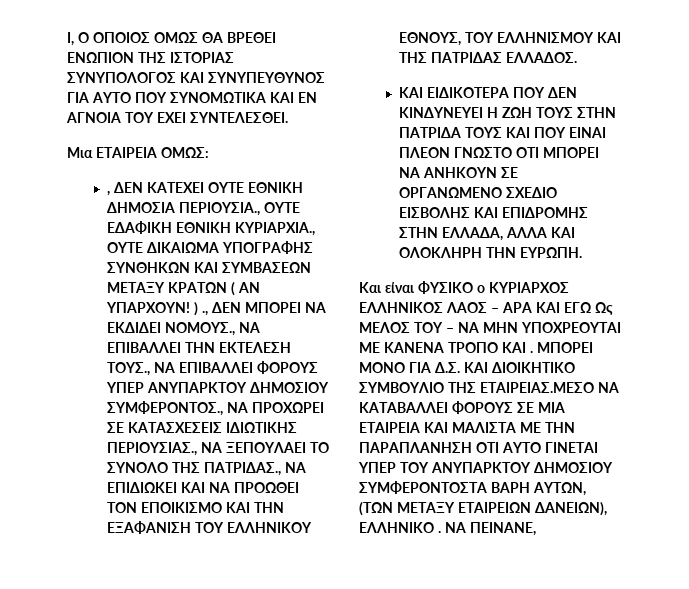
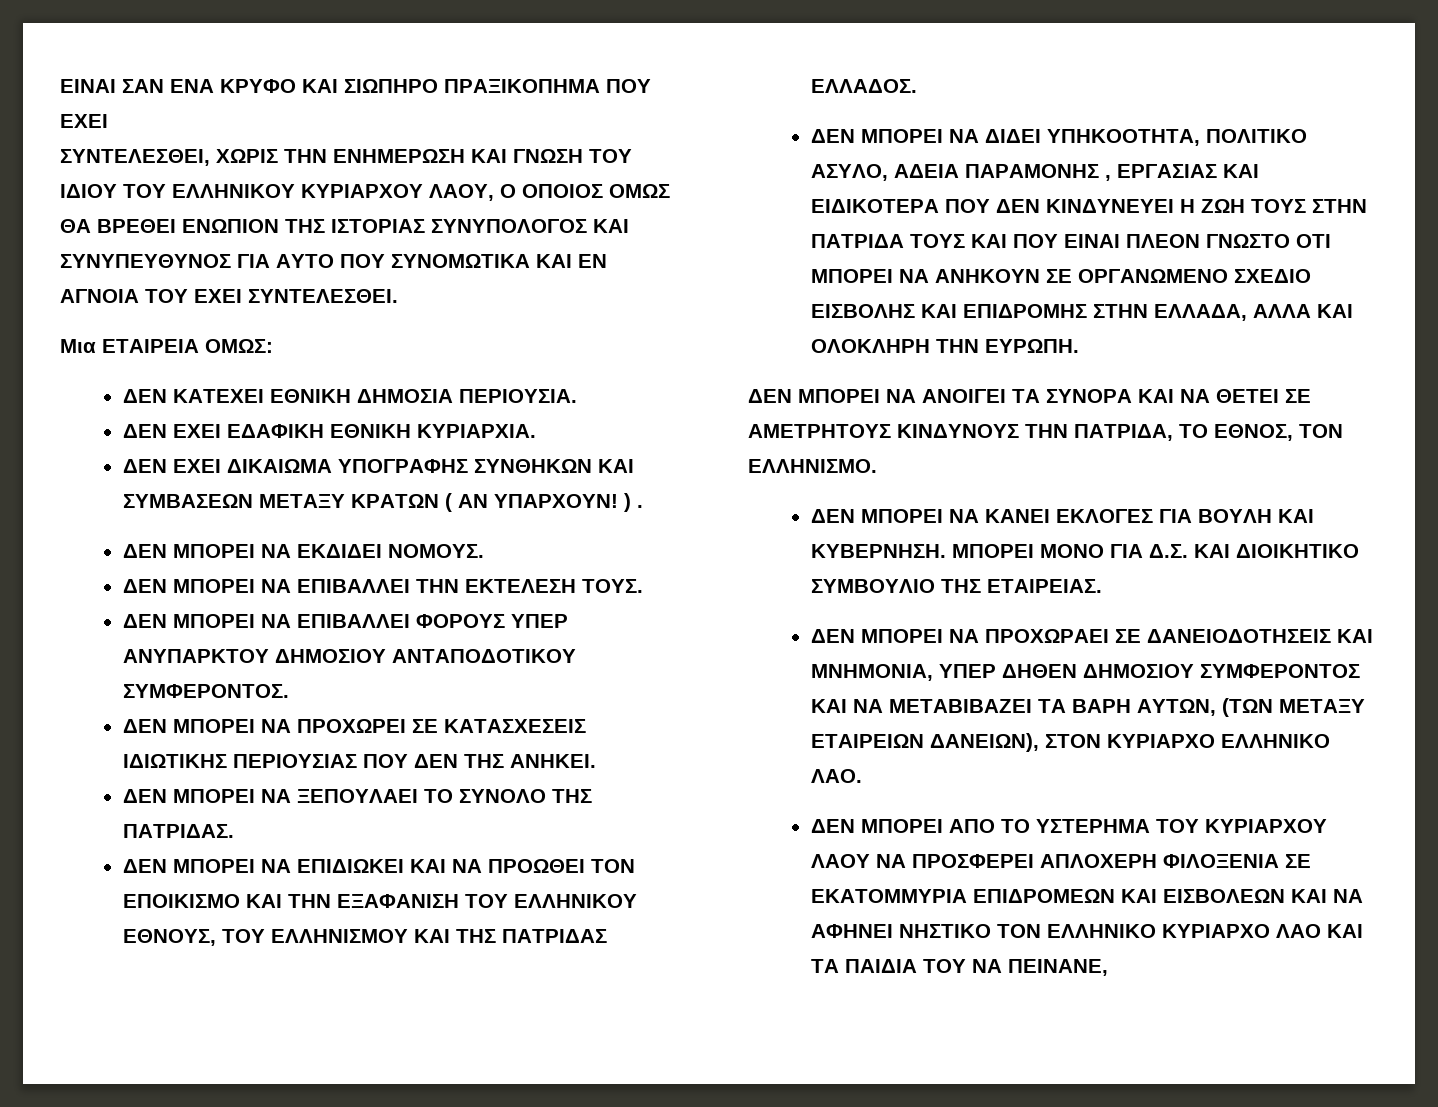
- Ι, Ο ΟΠΟΙΟΣ ΟΜΩΣ ΘΑ ΒΡΕΘΕΙ ΕΝΩΠΙΟΝ ΤΗΣ ΙΣΤΟΡΙΑΣ ΣΥΝΥΠΟΛΟΓΟΣ ΚΑΙ ΣΥΝΥΠΕΥΘΥΝΟΣ ΓΙΑ ΑΥΤΟ ΠΟΥ ΣΥΝΟΜΩΤΙΚΑ ΚΑΙ ΕΝ ΑΓΝΟΙΑ ΤΟΥ ΕΧΕΙ ΣΥΝΤΕΛΕΣΘΕΙ.
+ ΕΙΝΑΙ ΣΑΝ ΕΝΑ ΚΡΥΦΟ ΚΑΙ ΣΙΩΠΗΡΟ ΠΡΑΞΙΚΟΠΗΜΑ ΠΟΥ ΕΧΕΙ
+ ΣΥΝΤΕΛΕΣΘΕΙ, ΧΩΡΙΣ ΤΗΝ ΕΝΗΜΕΡΩΣΗ ΚΑΙ ΓΝΩΣΗ ΤΟΥ ΙΔΙΟΥ ΤΟΥ ΕΛΛΗΝΙΚΟΥ ΚΥΡΙΑΡΧΟΥ ΛΑΟΥ, Ο ΟΠΟΙΟΣ ΟΜΩΣ ΘΑ ΒΡΕΘΕΙ ΕΝΩΠΙΟΝ ΤΗΣ ΙΣΤΟΡΙΑΣ ΣΥΝΥΠΟΛΟΓΟΣ ΚΑΙ ΣΥΝΥΠΕΥΘΥΝΟΣ ΓΙΑ ΑΥΤΟ ΠΟΥ ΣΥΝΟΜΩΤΙΚΑ ΚΑΙ ΕΝ ΑΓΝΟΙΑ ΤΟΥ ΕΧΕΙ ΣΥΝΤΕΛΕΣΘΕΙ.
- , ΔΕΝ ΚΑΤΕΧΕΙ ΟΥΤΕ ΕΘΝΙΚΗ ΔΗΜΟΣΙΑ ΠΕΡΙΟΥΣΙΑ., ΟΥΤΕ ΕΔΑΦΙΚΗ ΕΘΝΙΚΗ ΚΥΡΙΑΡΧΙΑ., ΟΥΤΕ ΔΙΚΑΙΩΜΑ ΥΠΟΓΡΑΦΗΣ ΣΥΝΘΗΚΩΝ ΚΑΙ ΣΥΜΒΑΣΕΩΝ ΜΕΤΑΞΥ ΚΡΑΤΩΝ ( ΑΝ ΥΠΑΡΧΟΥΝ! ) ., ΔΕΝ ΜΠΟΡΕΙ ΝΑ ΕΚΔΙΔΕΙ ΝΟΜΟΥΣ., ΝΑ ΕΠΙΒΑΛΛΕΙ ΤΗΝ ΕΚΤΕΛΕΣΗ ΤΟΥΣ., ΝΑ ΕΠΙΒΑΛΛΕΙ ΦΟΡΟΥΣ ΥΠΕΡ ΑΝΥΠΑΡΚΤΟΥ ΔΗΜΟΣΙΟΥ ΣΥΜΦΕΡΟΝΤΟΣ., ΝΑ ΠΡΟΧΩΡΕΙ ΣΕ ΚΑΤΑΣΧΕΣΕΙΣ ΙΔΙΩΤΙΚΗΣ ΠΕΡΙΟΥΣΙΑΣ., ΝΑ ΞΕΠΟΥΛΑΕΙ ΤΟ ΣΥΝΟΛΟ ΤΗΣ ΠΑΤΡΙΔΑΣ., ΝΑ ΕΠΙΔΙΩΚΕΙ ΚΑΙ ΝΑ ΠΡΟΩΘΕΙ ΤΟΝ ΕΠΟΙΚΙΣΜΟ ΚΑΙ ΤΗΝ ΕΞΑΦΑΝΙΣΗ ΤΟΥ ΕΛΛΗΝΙΚΟΥ ΕΘΝΟΥΣ, ΤΟΥ ΕΛΛΗΝΙΣΜΟΥ ΚΑΙ ΤΗΣ ΠΑΤΡΙΔΑΣ ΕΛΛΑΔΟΣ.
+ ΔΕΝ ΚΑΤΕΧΕΙ ΕΘΝΙΚΗ ΔΗΜΟΣΙΑ ΠΕΡΙΟΥΣΙΑ.
+ ΔΕΝ ΕΧΕΙ ΕΔΑΦΙΚΗ ΕΘΝΙΚΗ ΚΥΡΙΑΡΧΙΑ.
+ ΔΕΝ ΕΧΕΙ ΔΙΚΑΙΩΜΑ ΥΠΟΓΡΑΦΗΣ ΣΥΝΘΗΚΩΝ ΚΑΙ ΣΥΜΒΑΣΕΩΝ ΜΕΤΑΞΥ ΚΡΑΤΩΝ ( ΑΝ ΥΠΑΡΧΟΥΝ! ) .
+ ΔΕΝ ΜΠΟΡΕΙ ΝΑ ΕΚΔΙΔΕΙ ΝΟΜΟΥΣ.
+ ΔΕΝ ΜΠΟΡΕΙ ΝΑ ΕΠΙΒΑΛΛΕΙ ΤΗΝ ΕΚΤΕΛΕΣΗ ΤΟΥΣ.
+ ΔΕΝ ΜΠΟΡΕΙ ΝΑ ΕΠΙΒΑΛΛΕΙ ΦΟΡΟΥΣ ΥΠΕΡ ΑΝΥΠΑΡΚΤΟΥ ΔΗΜΟΣΙΟΥ ΑΝΤΑΠΟΔΟΤΙΚΟΥ ΣΥΜΦΕΡΟΝΤΟΣ.
+ ΔΕΝ ΜΠΟΡΕΙ ΝΑ ΠΡΟΧΩΡΕΙ ΣΕ ΚΑΤΑΣΧΕΣΕΙΣ ΙΔΙΩΤΙΚΗΣ ΠΕΡΙΟΥΣΙΑΣ ΠΟΥ ΔΕΝ ΤΗΣ ΑΝΗΚΕΙ.
+ ΔΕΝ ΜΠΟΡΕΙ ΝΑ ΞΕΠΟΥΛΑΕΙ ΤΟ ΣΥΝΟΛΟ ΤΗΣ ΠΑΤΡΙΔΑΣ.
+ ΔΕΝ ΜΠΟΡΕΙ ΝΑ ΕΠΙΔΙΩΚΕΙ ΚΑΙ ΝΑ ΠΡΟΩΘΕΙ ΤΟΝ ΕΠΟΙΚΙΣΜΟ ΚΑΙ ΤΗΝ ΕΞΑΦΑΝΙΣΗ ΤΟΥ ΕΛΛΗΝΙΚΟΥ ΕΘΝΟΥΣ, ΤΟΥ ΕΛΛΗΝΙΣΜΟΥ ΚΑΙ ΤΗΣ ΠΑΤΡΙΔΑΣ ΕΛΛΑΔΟΣ.
- ΚΑΙ ΕΙΔΙΚΟΤΕΡΑ ΠΟΥ ΔΕΝ ΚΙΝΔΥΝΕΥΕΙ Η ΖΩΗ ΤΟΥΣ ΣΤΗΝ ΠΑΤΡΙΔΑ ΤΟΥΣ ΚΑΙ ΠΟΥ ΕΙΝΑΙ ΠΛΕΟΝ ΓΝΩΣΤΟ ΟΤΙ ΜΠΟΡΕΙ ΝΑ ΑΝΗΚΟΥΝ ΣΕ ΟΡΓΑΝΩΜΕΝΟ ΣΧΕΔΙΟ ΕΙΣΒΟΛΗΣ ΚΑΙ ΕΠΙΔΡΟΜΗΣ ΣΤΗΝ ΕΛΛΑΔΑ, ΑΛΛΑ ΚΑΙ ΟΛΟΚΛΗΡΗ ΤΗΝ ΕΥΡΩΠΗ.
+ ΔΕΝ ΜΠΟΡΕΙ ΝΑ ΔΙΔΕΙ ΥΠΗΚΟΟΤΗΤΑ, ΠΟΛΙΤΙΚΟ ΑΣΥΛΟ, ΑΔΕΙΑ ΠΑΡΑΜΟΝΗΣ , ΕΡΓΑΣΙΑΣ ΚΑΙ ΕΙΔΙΚΟΤΕΡΑ ΠΟΥ ΔΕΝ ΚΙΝΔΥΝΕΥΕΙ Η ΖΩΗ ΤΟΥΣ ΣΤΗΝ ΠΑΤΡΙΔΑ ΤΟΥΣ ΚΑΙ ΠΟΥ ΕΙΝΑΙ ΠΛΕΟΝ ΓΝΩΣΤΟ ΟΤΙ ΜΠΟΡΕΙ ΝΑ ΑΝΗΚΟΥΝ ΣΕ ΟΡΓΑΝΩΜΕΝΟ ΣΧΕΔΙΟ ΕΙΣΒΟΛΗΣ ΚΑΙ ΕΠΙΔΡΟΜΗΣ ΣΤΗΝ ΕΛΛΑΔΑ, ΑΛΛΑ ΚΑΙ ΟΛΟΚΛΗΡΗ ΤΗΝ ΕΥΡΩΠΗ.
- Και είναι ΦΥΣΙΚΟ ο ΚΥΡΙΑΡΧΟΣ ΕΛΛΗΝΙΚΟΣ ΛΑΟΣ – ΑΡΑ ΚΑΙ ΕΓΩ Ως ΜΕΛΟΣ ΤΟΥ – ΝΑ ΜΗΝ ΥΠΟΧΡΕΟΥΤΑΙ ΜΕ ΚΑΝΕΝΑ ΤΡΟΠΟ ΚΑΙ .
+ ΔΕΝ ΜΠΟΡΕΙ ΝΑ ΑΝΟΙΓΕΙ ΤΑ ΣΥΝΟΡΑ ΚΑΙ ΝΑ ΘΕΤΕΙ ΣΕ ΑΜΕΤΡΗΤΟΥΣ ΚΙΝΔΥΝΟΥΣ ΤΗΝ ΠΑΤΡΙΔΑ, ΤΟ ΕΘΝΟΣ, ΤΟΝ ΕΛΛΗΝΙΣΜΟ.
+ ΔΕΝ ΜΠΟΡΕΙ ΝΑ ΚΑΝΕΙ ΕΚΛΟΓΕΣ ΓΙΑ ΒΟΥΛΗ ΚΑΙ ΚΥΒΕΡΝΗΣΗ.
- ΜΠΟΡΕΙ ΜΟΝΟ ΓΙΑ Δ.Σ. ΚΑΙ ΔΙΟΙΚΗΤΙΚΟ ΣΥΜΒΟΥΛΙΟ ΤΗΣ ΕΤΑΙΡΕΙΑΣ.ΜΕΣΟ ΝΑ ΚΑΤΑΒΑΛΛΕΙ ΦΟΡΟΥΣ ΣΕ ΜΙΑ ΕΤΑΙΡΕΙΑ ΚΑΙ ΜΑΛΙΣΤΑ ΜΕ ΤΗΝ ΠΑΡΑΠΛΑΝΗΣΗ ΟΤΙ ΑΥΤΟ ΓΙΝΕΤΑΙ ΥΠΕΡ ΤΟΥ ΑΝΥΠΑΡΚΤΟΥ ΔΗΜΟΣΙΟΥ ΣΥΜΦΕΡΟΝΤΟΣΤΑ ΒΑΡΗ ΑΥΤΩΝ, (ΤΩΝ ΜΕΤΑΞΥ ΕΤΑΙΡΕΙΩΝ ΔΑΝΕΙΩΝ), ΕΛΛΗΝΙΚΟ . ΝΑ ΠΕΙΝΑΝΕ,
+ ΜΠΟΡΕΙ ΜΟΝΟ ΓΙΑ Δ.Σ. ΚΑΙ ΔΙΟΙΚΗΤΙΚΟ ΣΥΜΒΟΥΛΙΟ ΤΗΣ ΕΤΑΙΡΕΙΑΣ.
+ ΔΕΝ ΜΠΟΡΕΙ ΝΑ ΠΡΟΧΩΡΑΕΙ ΣΕ ΔΑΝΕΙΟΔΟΤΗΣΕΙΣ ΚΑΙ ΜΝΗΜΟΝΙΑ, ΥΠΕΡ ΔΗΘΕΝ ΔΗΜΟΣΙΟΥ ΣΥΜΦΕΡΟΝΤΟΣ ΚΑΙ ΝΑ ΜΕΤΑΒΙΒΑΖΕΙ ΤΑ ΒΑΡΗ ΑΥΤΩΝ, (ΤΩΝ ΜΕΤΑΞΥ ΕΤΑΙΡΕΙΩΝ ΔΑΝΕΙΩΝ), ΣΤΟΝ ΚΥΡΙΑΡΧΟ ΕΛΛΗΝΙΚΟ ΛΑΟ.
+ ΔΕΝ ΜΠΟΡΕΙ ΑΠΟ ΤΟ ΥΣΤΕΡΗΜΑ ΤΟΥ ΚΥΡΙΑΡΧΟΥ ΛΑΟΥ ΝΑ ΠΡΟΣΦΕΡΕΙ ΑΠΛΟΧΕΡΗ ΦΙΛΟΞΕΝΙΑ ΣΕ ΕΚΑΤΟΜΜΥΡΙΑ ΕΠΙΔΡΟΜΕΩΝ ΚΑΙ ΕΙΣΒΟΛΕΩΝ ΚΑΙ ΝΑ ΑΦΗΝΕΙ ΝΗΣΤΙΚΟ ΤΟΝ ΕΛΛΗΝΙΚΟ ΚΥΡΙΑΡΧΟ ΛΑΟ ΚΑΙ ΤΑ ΠΑΙΔΙΑ ΤΟΥ ΝΑ ΠΕΙΝΑΝΕ,

